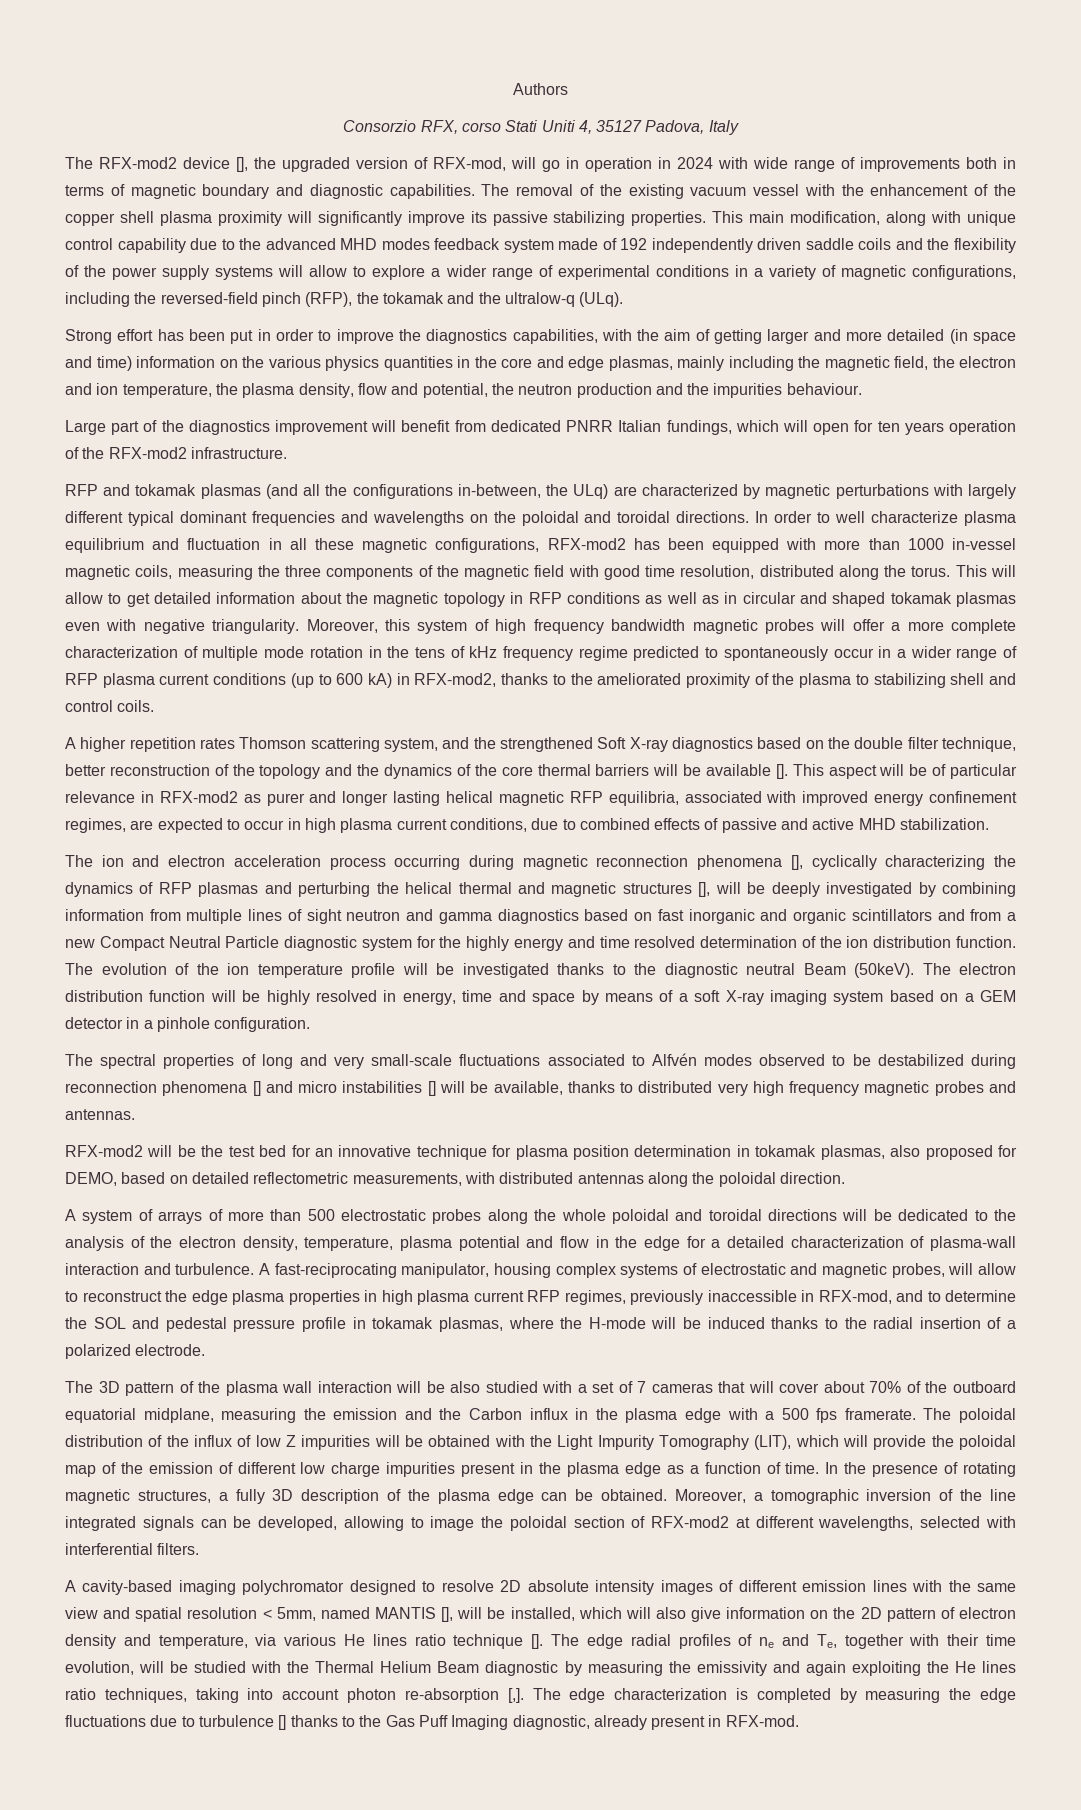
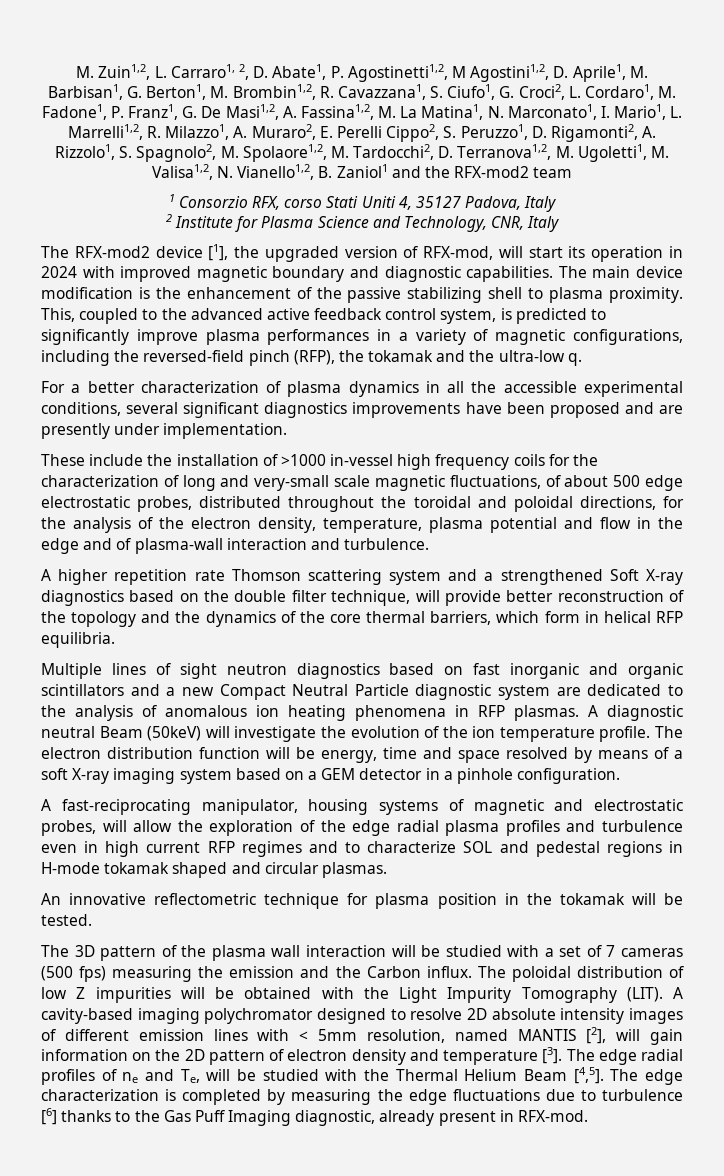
- Authors
- Consorzio RFX, corso Stati Uniti 4, 35127 Padova, Italy
+ M. Zuin1,2, L. Carraro1, 2, D. Abate1, P. Agostinetti1,2, M Agostini1,2, D. Aprile1, M. Barbisan1, G. Berton1, M. Brombin1,2, R. Cavazzana1, S. Ciufo1, G. Croci2, L. Cordaro1, M. Fadone1, P. Franz1, G. De Masi1,2, A. Fassina1,2, M. La Matina1, N. Marconato1, I. Mario1, L. Marrelli1,2, R. Milazzo1, A. Muraro2, E. Perelli Cippo2, S. Peruzzo1, D. Rigamonti2, A. Rizzolo1, S. Spagnolo2, M. Spolaore1,2, M. Tardocchi2, D. Terranova1,2, M. Ugoletti1, M. Valisa1,2, N. Vianello1,2, B. Zaniol1 and the RFX-mod2 team
+ 1 Consorzio RFX, corso Stati Uniti 4, 35127 Padova, Italy
+ 2 Institute for Plasma Science and Technology, CNR, Italy
- The RFX-mod2 device [], the upgraded version of RFX-mod, will go in operation in 2024 with wide range of improvements both in terms of magnetic boundary and diagnostic capabilities.
+ The RFX-mod2 device [1], the upgraded version of RFX-mod, will start its operation in 2024 with improved magnetic boundary and diagnostic capabilities.
- The removal of the existing vacuum vessel with the enhancement of the copper shell plasma proximity will significantly improve its passive stabilizing properties. This main modification, along with unique control capability due to the advanced MHD modes feedback system made of 192 independently driven saddle coils and the flexibility of the power supply systems will allow to explore a wider range of experimental conditions in a variety of magnetic configurations, including the reversed-field pinch (RFP), the tokamak and the ultralow-q (ULq).
- Strong effort has been put in order to improve the diagnostics capabilities, with the aim of getting larger and more detailed (in space and time) information on the various physics quantities in the core and edge plasmas, mainly including the magnetic field, the electron and ion temperature, the plasma density, flow and potential, the neutron production and the impurities behaviour.
- Large part of the diagnostics improvement will benefit from dedicated PNRR Italian fundings, which will open for ten years operation of the RFX-mod2 infrastructure.
- RFP and tokamak plasmas (and all the configurations in-between, the ULq) are characterized by magnetic perturbations with largely different typical dominant frequencies and wavelengths on the poloidal and toroidal directions. In order to well characterize plasma equilibrium and fluctuation in all these magnetic configurations, RFX-mod2 has been equipped with more than 1000 in-vessel magnetic coils, measuring the three components of the magnetic field with good time resolution, distributed along the torus. This will allow to get detailed information about the magnetic topology in RFP conditions as well as in circular and shaped tokamak plasmas even with negative triangularity. Moreover, this system of high frequency bandwidth magnetic probes will offer a more complete characterization of multiple mode rotation in the tens of kHz frequency regime predicted to spontaneously occur in a wider range of RFP plasma current conditions (up to 600 kA) in RFX-mod2, thanks to the ameliorated proximity of the plasma to stabilizing shell and control coils.
+ The main device modification is the enhancement of the passive stabilizing shell to plasma proximity. This, coupled to the advanced active feedback control system, is predicted to significantly improve plasma performances in a variety of magnetic configurations, including the reversed-field pinch (RFP), the tokamak and the ultra-low q.
+ For a better characterization of plasma dynamics in all the accessible experimental conditions, several significant diagnostics improvements have been proposed and are presently under implementation.
+ These include the installation of >1000 in-vessel high frequency coils for the characterization of long and very-small scale magnetic fluctuations, of about 500 edge electrostatic probes, distributed throughout the toroidal and poloidal directions, for the analysis of the electron density, temperature, plasma potential and flow in the edge and of plasma-wall interaction and turbulence.
- A higher repetition rates Thomson scattering system, and the strengthened Soft X-ray diagnostics based on the double filter technique, better reconstruction of the topology and the dynamics of the core thermal barriers will be available []. This aspect will be of particular relevance in RFX-mod2 as purer and longer lasting helical magnetic RFP equilibria, associated with improved energy confinement regimes, are expected to occur in high plasma current conditions, due to combined effects of passive and active MHD stabilization.
- The ion and electron acceleration process occurring during magnetic reconnection phenomena [], cyclically characterizing the dynamics of RFP plasmas and perturbing the helical thermal and magnetic structures [], will be deeply investigated by combining information from multiple lines of sight neutron and gamma diagnostics based on fast inorganic and organic scintillators and from a new Compact Neutral Particle diagnostic system for the highly energy and time resolved determination of the ion distribution function. The evolution of the ion temperature profile will be investigated thanks to the diagnostic neutral Beam (50keV).
+ A higher repetition rate Thomson scattering system and a strengthened Soft X-ray diagnostics based on the double filter technique, will provide better reconstruction of the topology and the dynamics of the core thermal barriers, which form in helical RFP equilibria.
+ Multiple lines of sight neutron diagnostics based on fast inorganic and organic scintillators and a new Compact Neutral Particle diagnostic system are dedicated to the analysis of anomalous ion heating phenomena in RFP plasmas. A diagnostic neutral Beam (50keV) will investigate the evolution of the ion temperature profile.
- The electron distribution function will be highly resolved in energy, time and space by means of a soft X-ray imaging system based on a GEM detector in a pinhole configuration.
+ The electron distribution function will be energy, time and space resolved by means of a soft X-ray imaging system based on a GEM detector in a pinhole configuration.
- The spectral properties of long and very small-scale fluctuations associated to Alfvén modes observed to be destabilized during reconnection phenomena [] and micro instabilities [] will be available, thanks to distributed very high frequency magnetic probes and antennas.
- RFX-mod2 will be the test bed for an innovative technique for plasma position determination in tokamak plasmas, also proposed for DEMO, based on detailed reflectometric measurements, with distributed antennas along the poloidal direction.
- A system of arrays of more than 500 electrostatic probes along the whole poloidal and toroidal directions will be dedicated to the analysis of the electron density, temperature, plasma potential and flow in the edge for a detailed characterization of plasma-wall interaction and turbulence. A fast-reciprocating manipulator, housing complex systems of electrostatic and magnetic probes, will allow to reconstruct the edge plasma properties in high plasma current RFP regimes, previously inaccessible in RFX-mod, and to determine the SOL and pedestal pressure profile in tokamak plasmas, where the H-mode will be induced thanks to the radial insertion of a polarized electrode.
+ A fast-reciprocating manipulator, housing systems of magnetic and electrostatic probes, will allow the exploration of the edge radial plasma profiles and turbulence even in high current RFP regimes and to characterize SOL and pedestal regions in H-mode tokamak shaped and circular plasmas.
+ An innovative reflectometric technique for plasma position in the tokamak will be tested.
- The 3D pattern of the plasma wall interaction will be also studied with a set of 7 cameras that will cover about 70% of the outboard equatorial midplane, measuring the emission and the Carbon influx in the plasma edge with a 500 fps framerate.
+ The 3D pattern of the plasma wall interaction will be studied with a set of 7 cameras (500 fps) measuring the emission and the Carbon influx.
- The poloidal distribution of the influx of low Z impurities will be obtained with the Light Impurity Tomography (LIT), which will provide the poloidal map of the emission of different low charge impurities present in the plasma edge as a function of time. In the presence of rotating magnetic structures, a fully 3D description of the plasma edge can be obtained. Moreover, a tomographic inversion of the line integrated signals can be developed, allowing to image the poloidal section of RFX-mod2 at different wavelengths, selected with interferential filters.
- A cavity-based imaging polychromator designed to resolve 2D absolute intensity images of different emission lines with the same view and spatial resolution < 5mm, named MANTIS [], will be installed, which will also give information on the 2D pattern of electron density and temperature, via various He lines ratio technique [].
+ The poloidal distribution of low Z impurities will be obtained with the Light Impurity Tomography (LIT). A cavity-based imaging polychromator designed to resolve 2D absolute intensity images of different emission lines with < 5mm resolution, named MANTIS [2], will gain information on the 2D pattern of electron density and temperature [3].
- The edge radial profiles of ne and Te, together with their time evolution, will be studied with the Thermal Helium Beam diagnostic by measuring the emissivity and again exploiting the He lines ratio techniques, taking into account photon re-absorption [,].
+ The edge radial profiles of ne and Te, will be studied with the Thermal Helium Beam [4,5].
- The edge characterization is completed by measuring the edge fluctuations due to turbulence [] thanks to the Gas Puff Imaging diagnostic, already present in RFX-mod.
+ The edge characterization is completed by measuring the edge fluctuations due to turbulence [6] thanks to the Gas Puff Imaging diagnostic, already present in RFX-mod.

